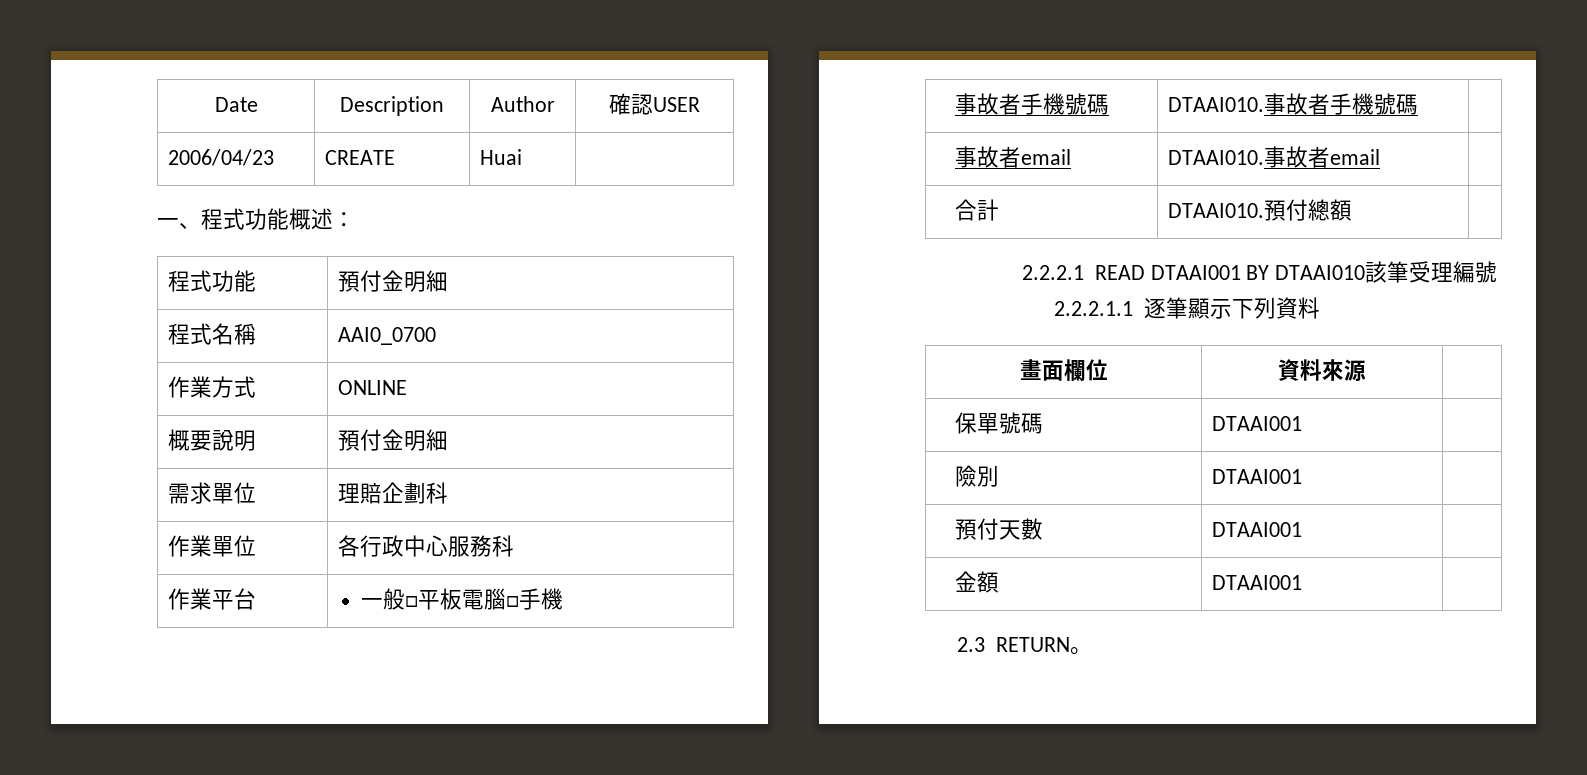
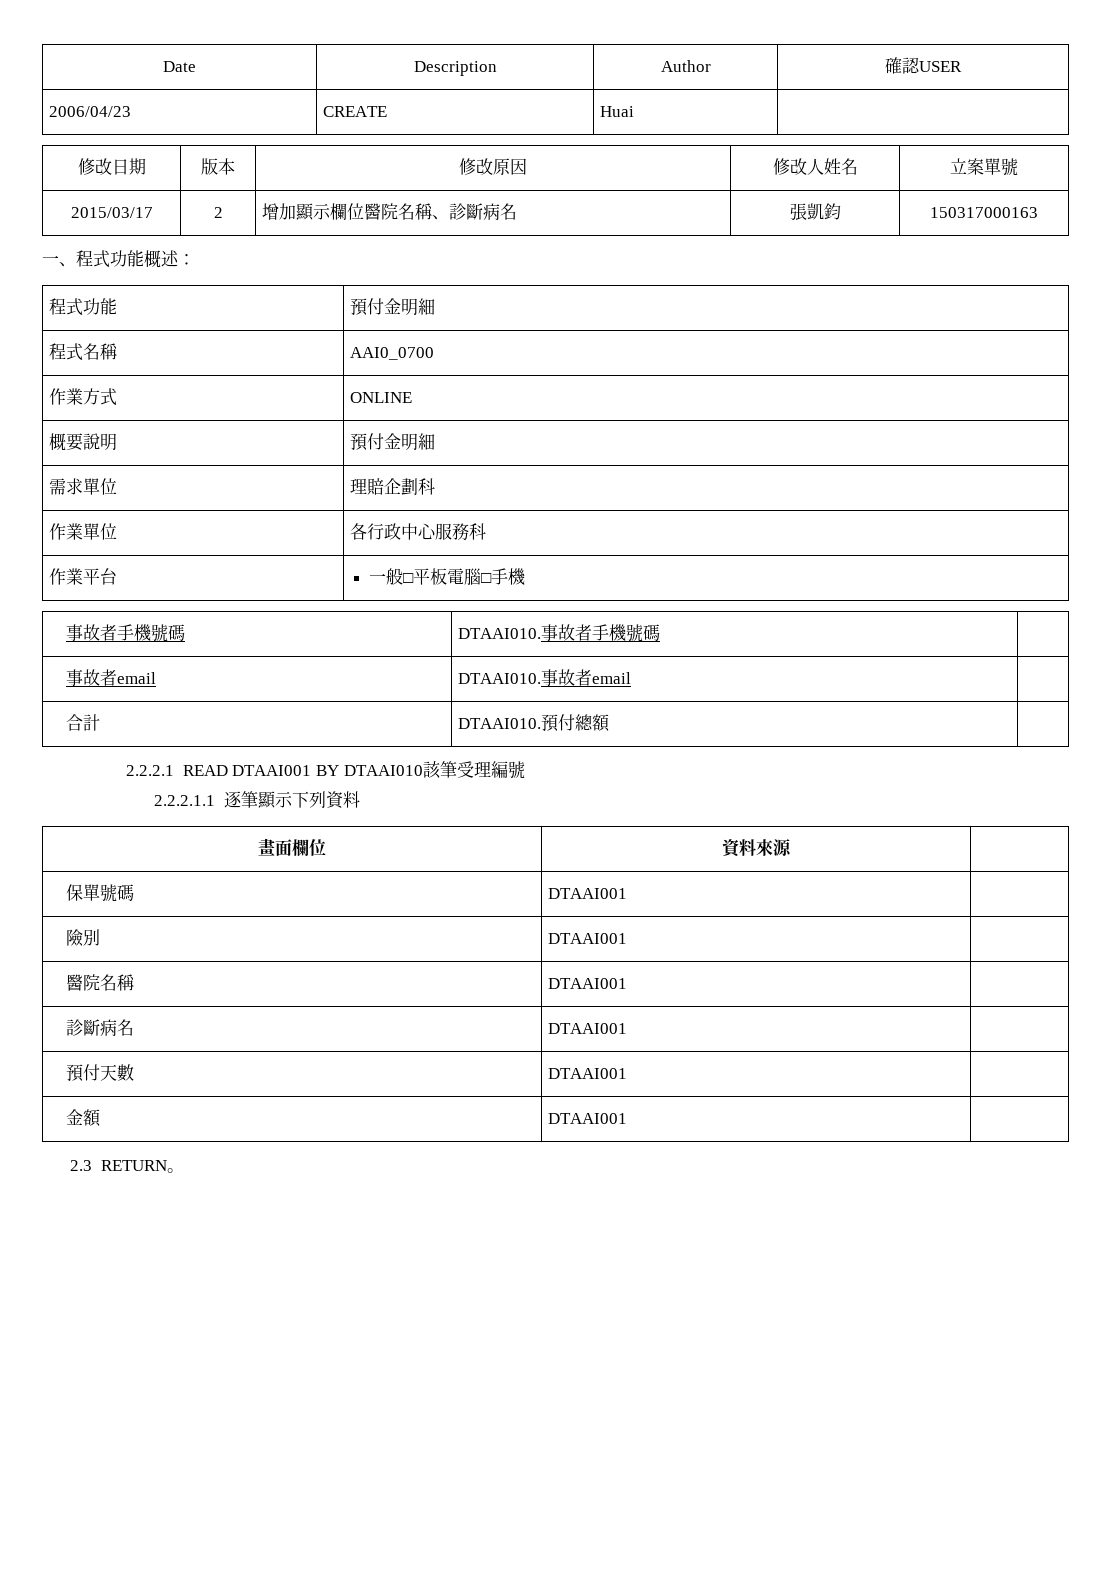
+ 修改日期 | 版本 | 修改原因 | 修改人姓名 | 立案單號
+ 2015/03/17 | 2 | 增加顯示欄位醫院名稱、診斷病名 | 張凱鈞 | 150317000163
+ 醫院名稱 | DTAAI001 |
+ 診斷病名 | DTAAI001 |

